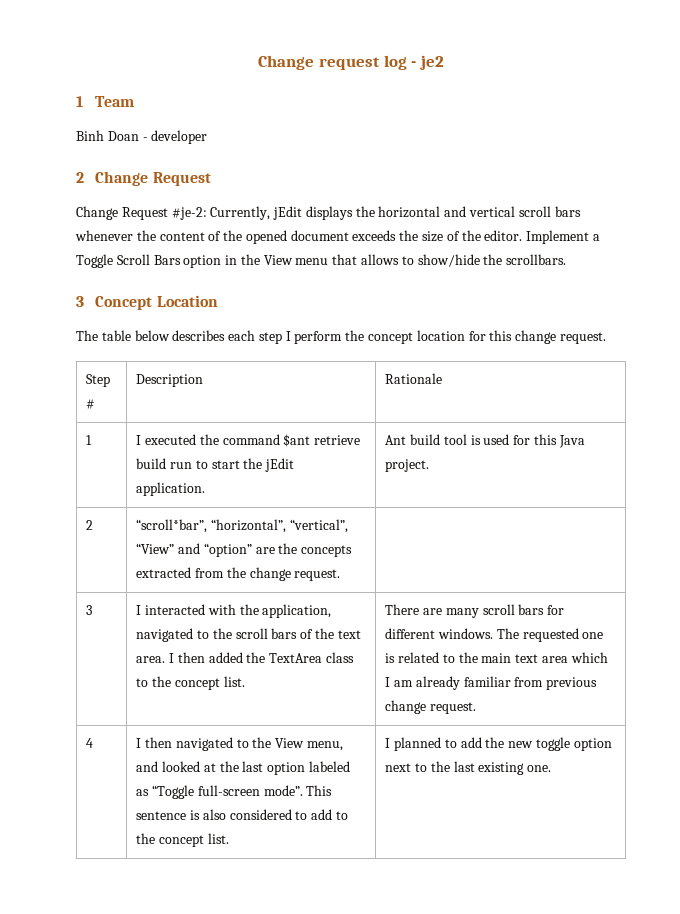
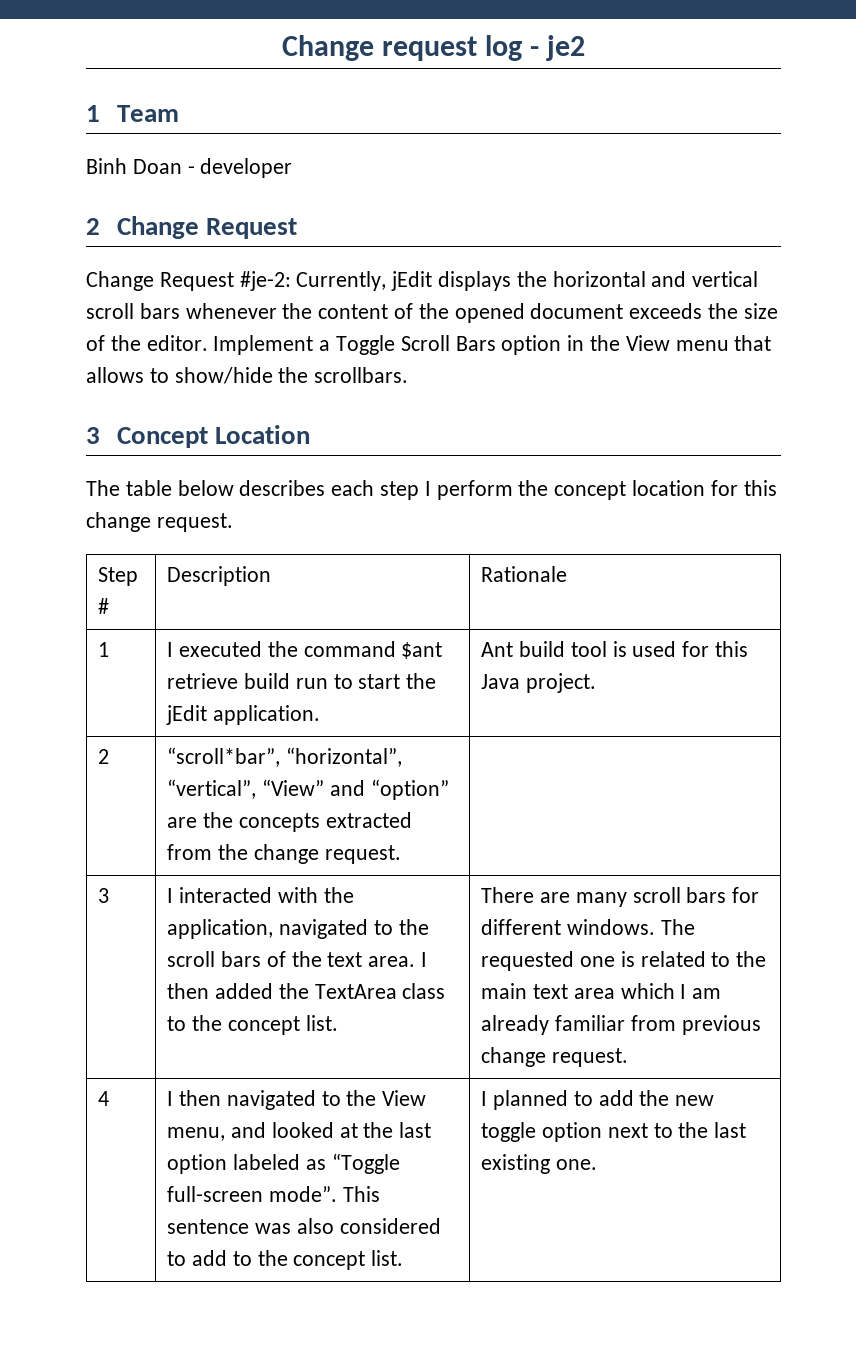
- This sentence is also considered to add to the concept list.
+ This sentence was also considered to add to the concept list.

